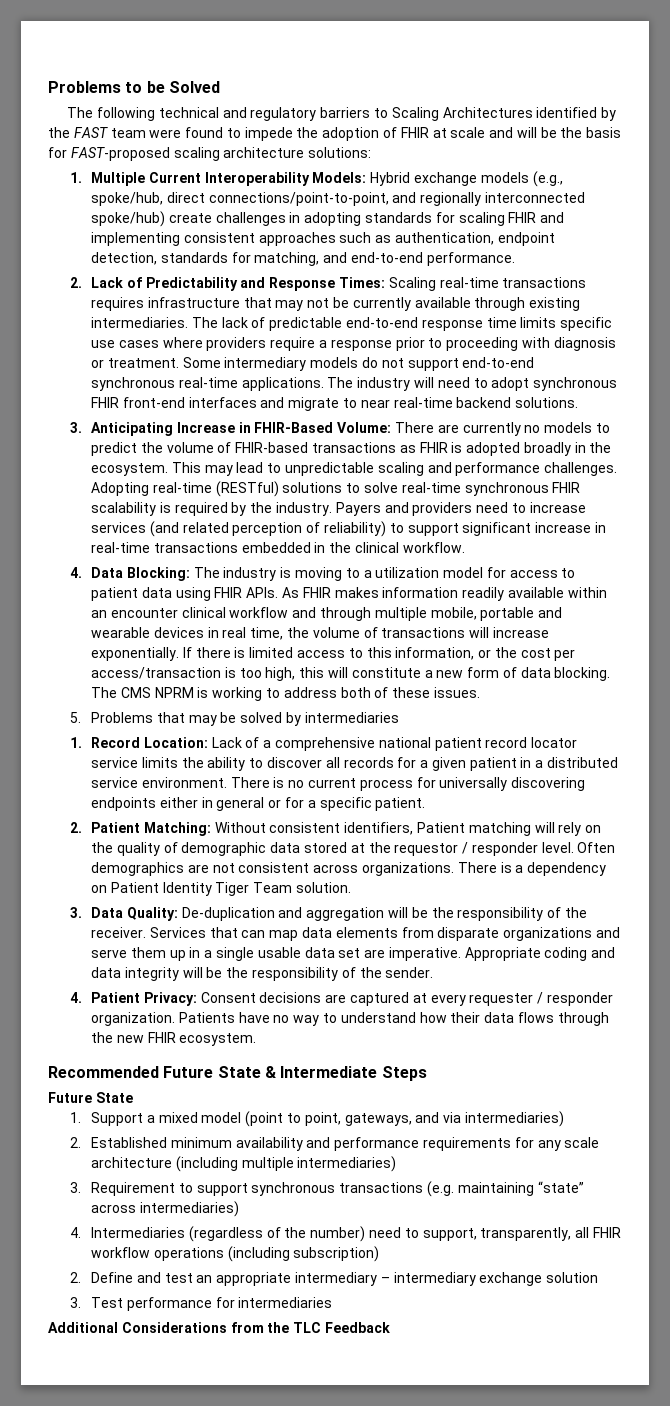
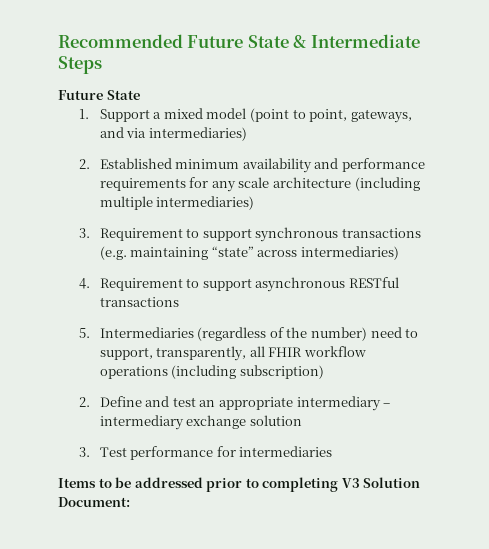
- Problems to be Solved
- The following technical and regulatory barriers to Scaling Architectures identified by the FAST team were found to impede the adoption of FHIR at scale and will be the basis for FAST-proposed scaling architecture solutions:
- 1. Multiple Current Interoperability Models: Hybrid exchange models (e.g., spoke/hub, direct connections/point-to-point, and regionally interconnected spoke/hub) create challenges in adopting standards for scaling FHIR and implementing consistent approaches such as authentication, endpoint detection, standards for matching, and end-to-end performance.
- 2. Lack of Predictability and Response Times: Scaling real-time transactions requires infrastructure that may not be currently available through existing intermediaries. The lack of predictable end-to-end response time limits specific use cases where providers require a response prior to proceeding with diagnosis or treatment. Some intermediary models do not support end-to-end synchronous real-time applications. The industry will need to adopt synchronous FHIR front-end interfaces and migrate to near real-time backend solutions.
- 3. Anticipating Increase in FHIR-Based Volume: There are currently no models to predict the volume of FHIR-based transactions as FHIR is adopted broadly in the ecosystem. This may lead to unpredictable scaling and performance challenges. Adopting real-time (RESTful) solutions to solve real-time synchronous FHIR scalability is required by the industry. Payers and providers need to increase services (and related perception of reliability) to support significant increase in real-time transactions embedded in the clinical workflow.
- 4. Data Blocking: The industry is moving to a utilization model for access to patient data using FHIR APIs. As FHIR makes information readily available within an encounter clinical workflow and through multiple mobile, portable and wearable devices in real time, the volume of transactions will increase exponentially. If there is limited access to this information, or the cost per access/transaction is too high, this will constitute a new form of data blocking. The CMS NPRM is working to address both of these issues.
- 5. Problems that may be solved by intermediaries
- 1. Record Location: Lack of a comprehensive national patient record locator service limits the ability to discover all records for a given patient in a distributed service environment. There is no current process for universally discovering endpoints either in general or for a specific patient.
- 2. Patient Matching: Without consistent identifiers, Patient matching will rely on the quality of demographic data stored at the requestor / responder level. Often demographics are not consistent across organizations. There is a dependency on Patient Identity Tiger Team solution.
- 3. Data Quality: De-duplication and aggregation will be the responsibility of the receiver. Services that can map data elements from disparate organizations and serve them up in a single usable data set are imperative. Appropriate coding and data integrity will be the responsibility of the sender.
- 4. Patient Privacy: Consent decisions are captured at every requester / responder organization. Patients have no way to understand how their data flows through the new FHIR ecosystem.
- 4. Intermediaries (regardless of the number) need to support, transparently, all FHIR workflow operations (including subscription)
+ 4. Requirement to support asynchronous RESTful transactions
+ 5. Intermediaries (regardless of the number) need to support, transparently, all FHIR workflow operations (including subscription)
- Additional Considerations from the TLC Feedback
+ Items to be addressed prior to completing V3 Solution Document:

